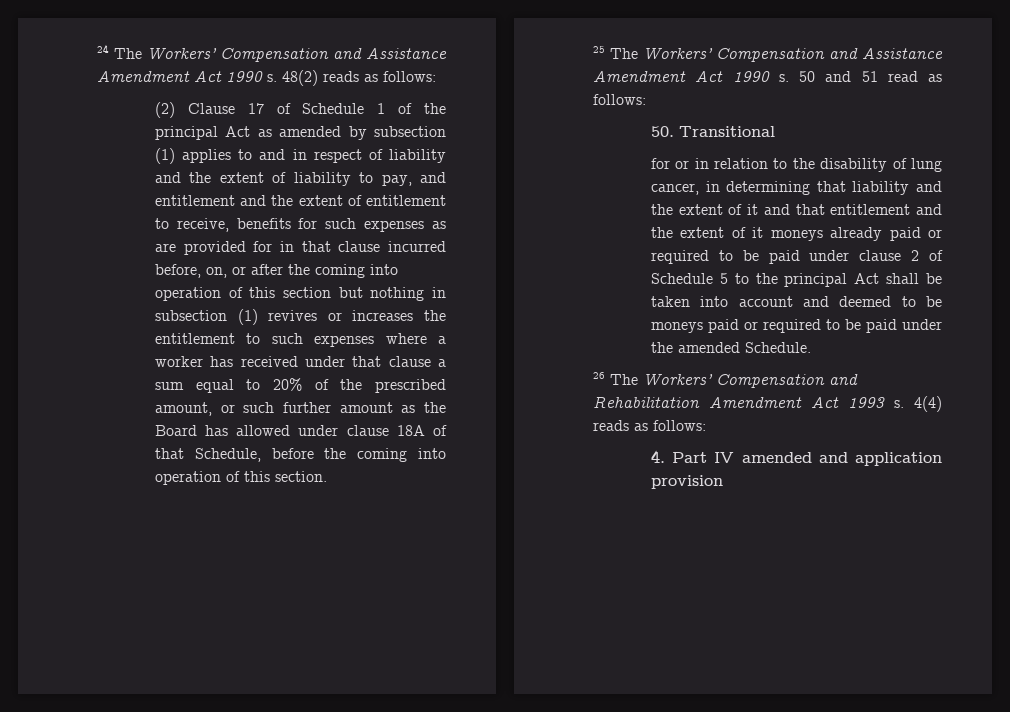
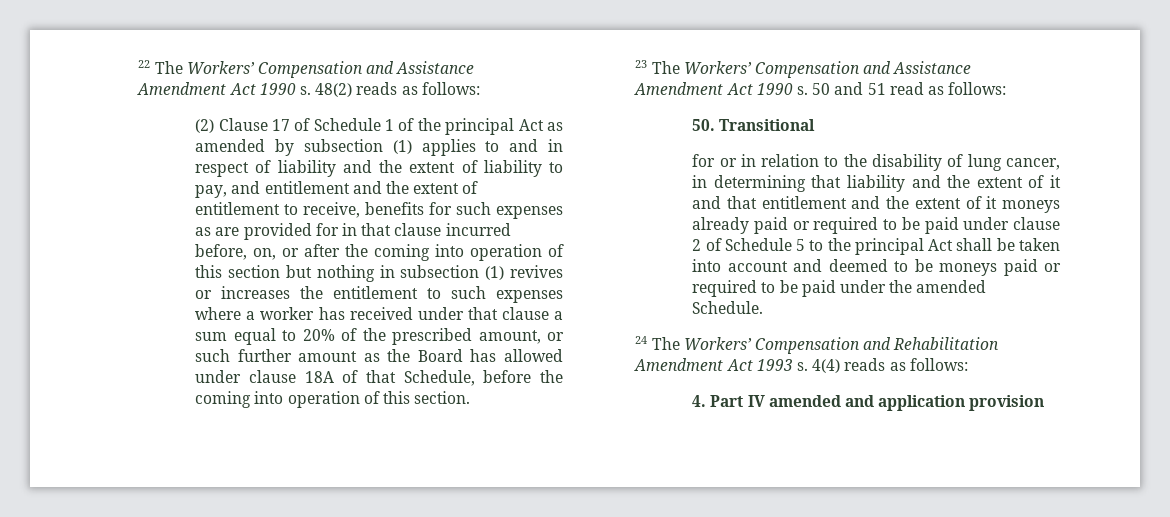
- 24 The Workers’ Compensation and Assistance Amendment Act 1990 s.
+ 22 The Workers’ Compensation and Assistance Amendment Act 1990 s.
- 25 The Workers’ Compensation and Assistance Amendment Act 1990 s.
+ 23 The Workers’ Compensation and Assistance Amendment Act 1990 s.
- 26 The Workers’ Compensation and Rehabilitation Amendment Act 1993 s.
+ 24 The Workers’ Compensation and Rehabilitation Amendment Act 1993 s.

